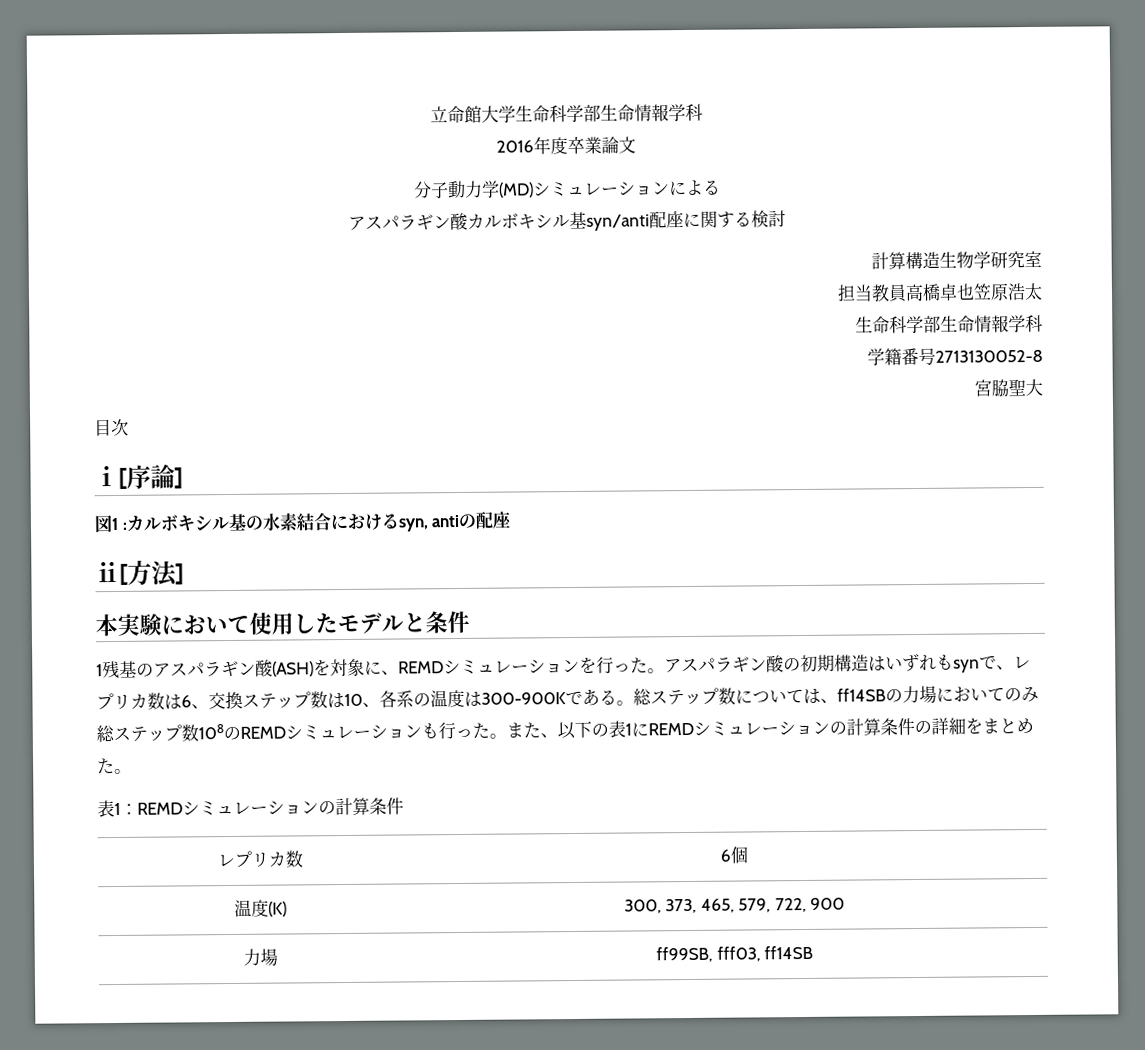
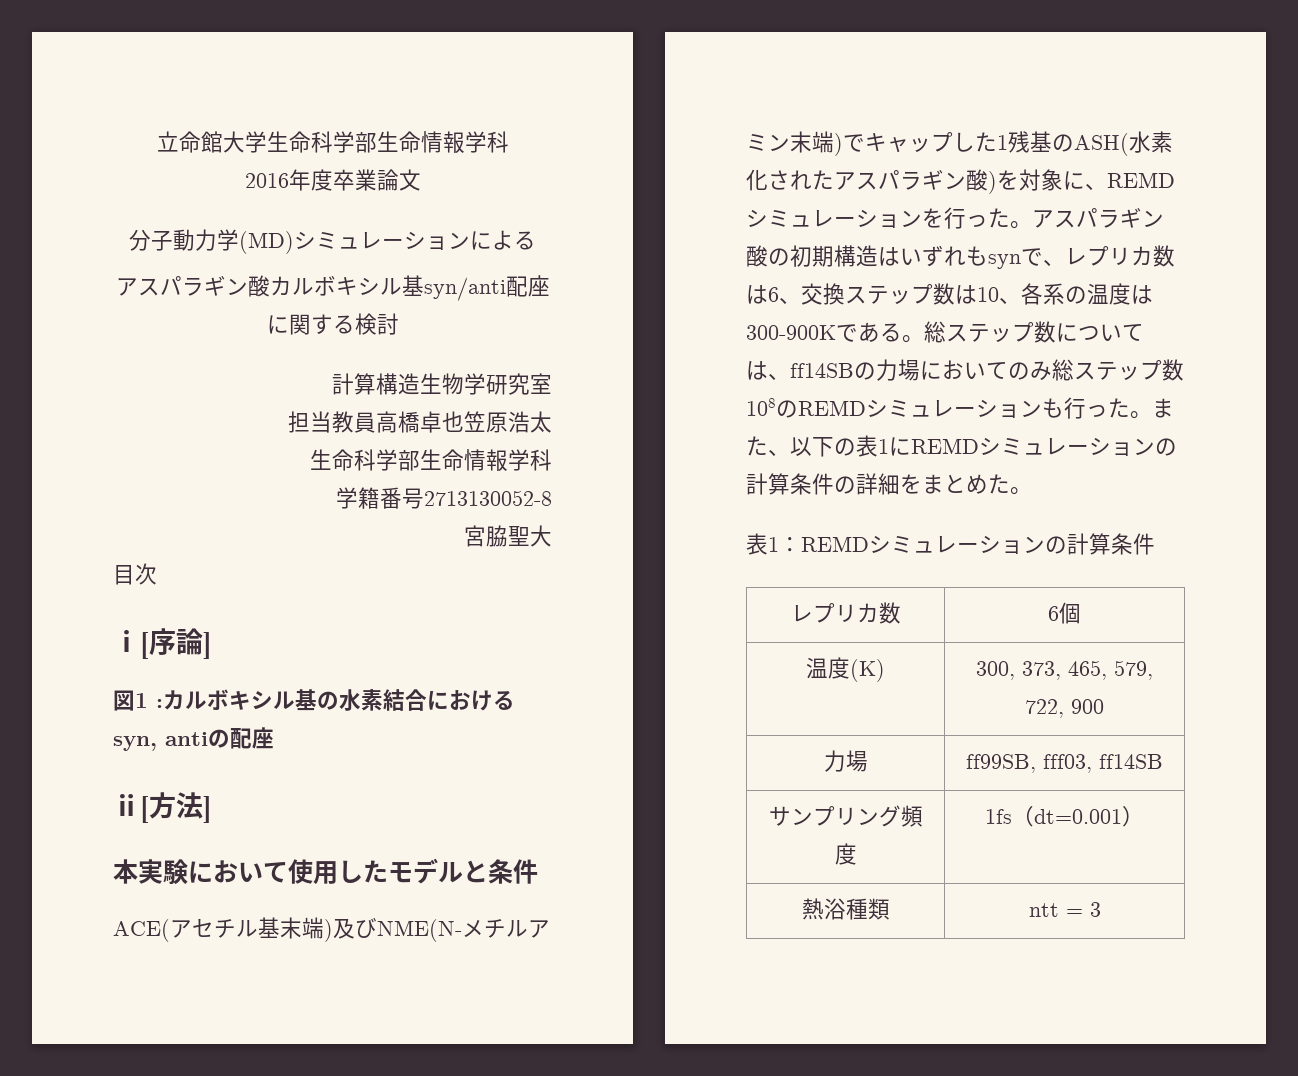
- 1残基のアスパラギン酸(ASH)を対象に、REMDシミュレーションを行った。
+ ACE(アセチル基末端)及びNME(N-メチルアミン末端)でキャップした1残基のASH(水素化されたアスパラギン酸)を対象に、REMDシミュレーションを行った。
+ サンプリング頻度 | 1fs（dt=0.001）
+ 熱浴種類 | ntt = 3

